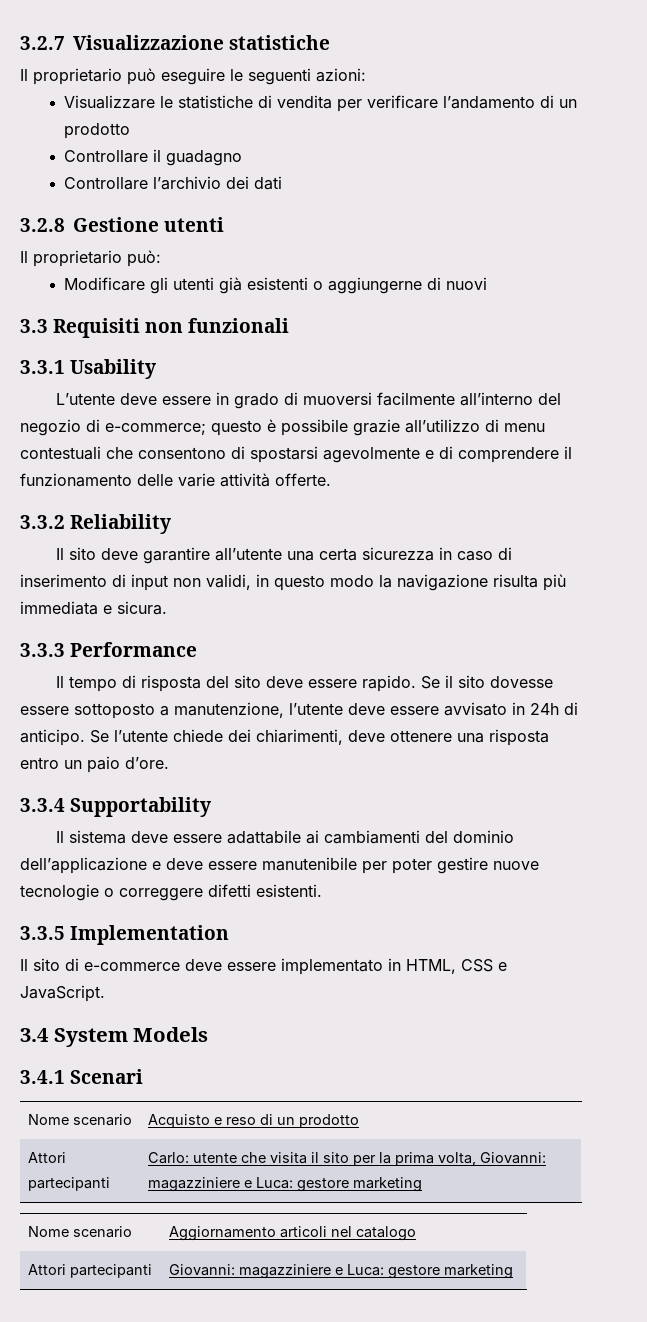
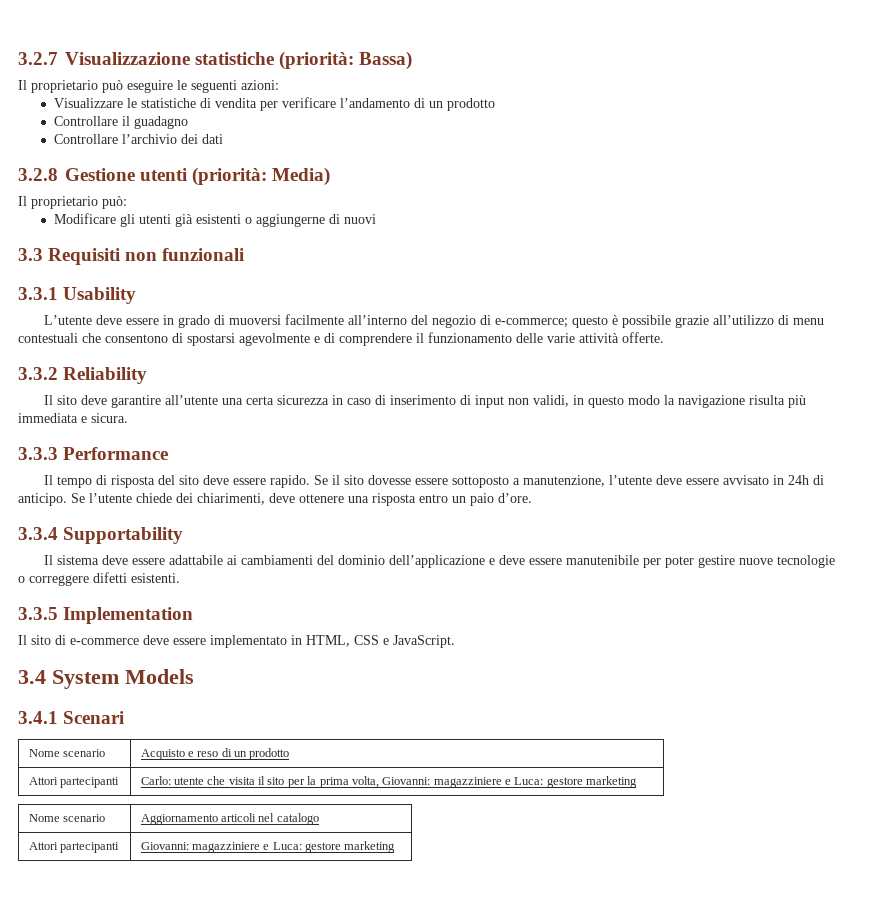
- 3.2.7 Visualizzazione statistiche
+ 3.2.7 Visualizzazione statistiche (priorità: Bassa)
- 3.2.8 Gestione utenti
+ 3.2.8 Gestione utenti (priorità: Media)

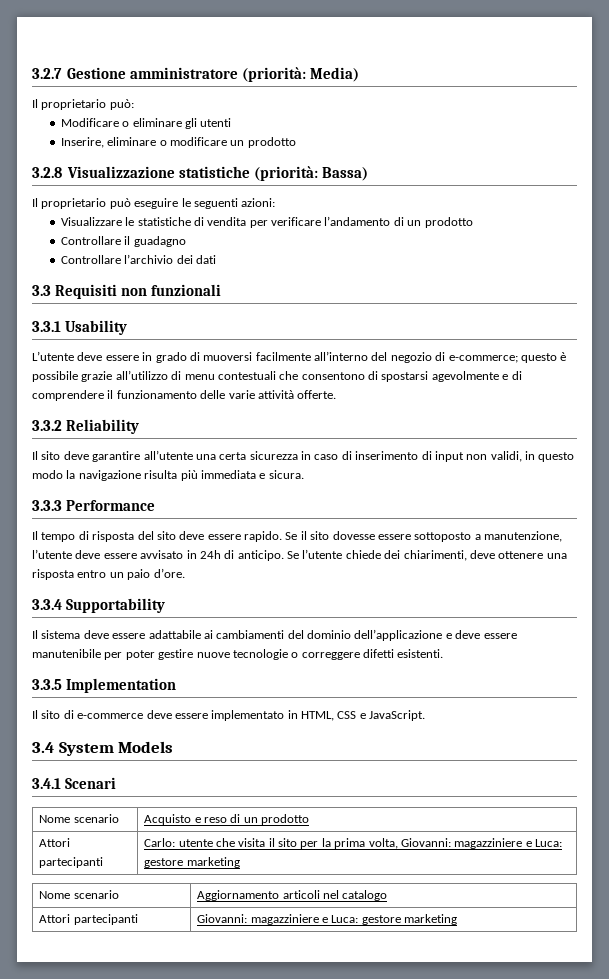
- 3.2.7 Visualizzazione statistiche (priorità: Bassa)
+ 3.2.7 Gestione amministratore (priorità: Media)
+ Il proprietario può:
+ Modificare o eliminare gli utenti
+ Inserire, eliminare o modificare un prodotto
+ 3.2.8 Visualizzazione statistiche (priorità: Bassa)
- 3.2.8 Gestione utenti (priorità: Media)
- Il proprietario può:
- Modificare gli utenti già esistenti o aggiungerne di nuovi

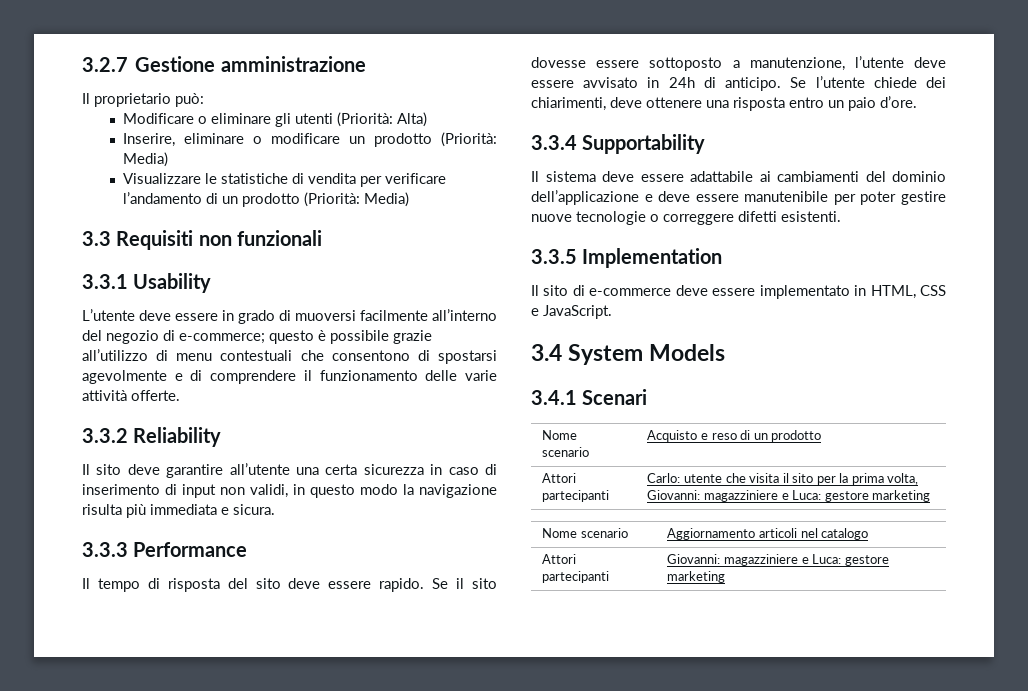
- 3.2.7 Gestione amministratore (priorità: Media)
+ 3.2.7 Gestione amministrazione
- Modificare o eliminare gli utenti
+ Modificare o eliminare gli utenti (Priorità: Alta)
- Inserire, eliminare o modificare un prodotto
- 3.2.8 Visualizzazione statistiche (priorità: Bassa)
- Il proprietario può eseguire le seguenti azioni:
+ Inserire, eliminare o modificare un prodotto (Priorità: Media)
- Visualizzare le statistiche di vendita per verificare l’andamento di un prodotto
- Controllare il guadagno
- Controllare l’archivio dei dati
+ Visualizzare le statistiche di vendita per verificare l’andamento di un prodotto (Priorità: Media)

